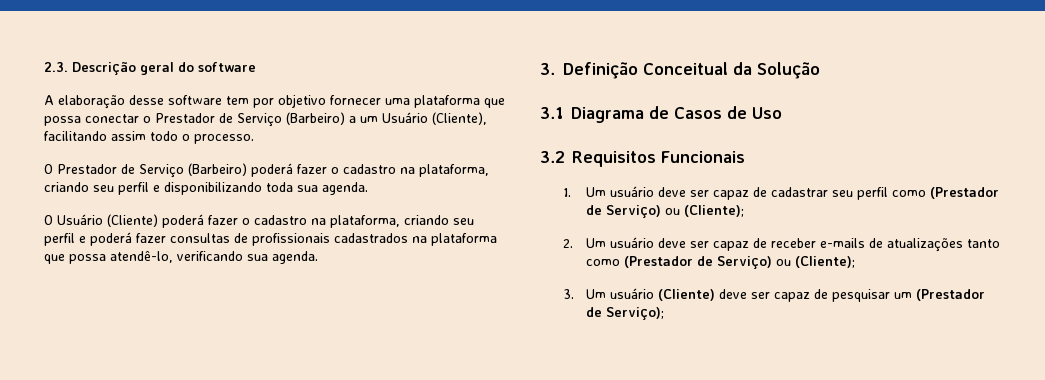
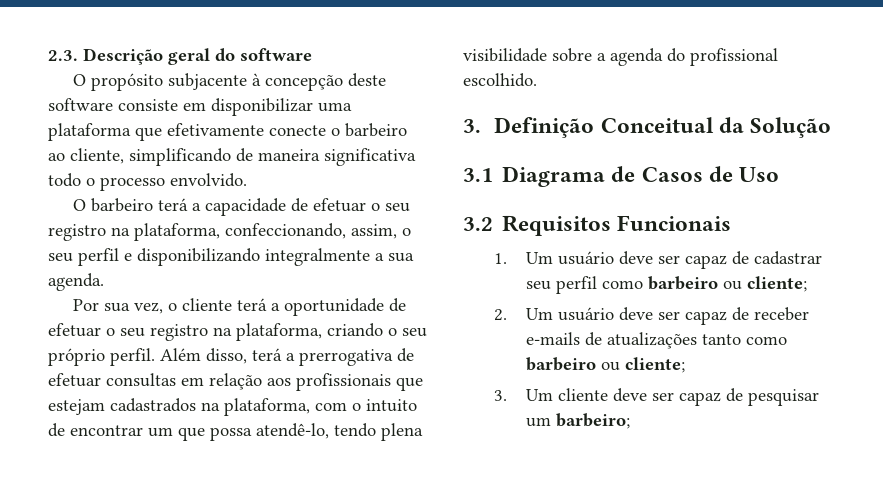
- A elaboração desse software tem por objetivo fornecer uma plataforma que possa conectar o Prestador de Serviço (Barbeiro) a um Usuário (Cliente), facilitando assim todo o processo.
- O Prestador de Serviço (Barbeiro) poderá fazer o cadastro na plataforma, criando seu perfil e disponibilizando toda sua agenda.
- O Usuário (Cliente) poderá fazer o cadastro na plataforma, criando seu perfil e poderá fazer consultas de profissionais cadastrados na plataforma que possa atendê-lo, verificando sua agenda.
+ O propósito subjacente à concepção deste software consiste em disponibilizar uma plataforma que efetivamente conecte o barbeiro ao cliente, simplificando de maneira significativa todo o processo envolvido.
+ O barbeiro terá a capacidade de efetuar o seu registro na plataforma, confeccionando, assim, o seu perfil e disponibilizando integralmente a sua agenda.
+ Por sua vez, o cliente terá a oportunidade de efetuar o seu registro na plataforma, criando o seu próprio perfil. Além disso, terá a prerrogativa de efetuar consultas em relação aos profissionais que estejam cadastrados na plataforma, com o intuito de encontrar um que possa atendê-lo, tendo plena visibilidade sobre a agenda do profissional escolhido.
- 1. Um usuário deve ser capaz de cadastrar seu perfil como (Prestador de Serviço) ou (Cliente);
+ 1. Um usuário deve ser capaz de cadastrar seu perfil como barbeiro ou cliente;
- 2. Um usuário deve ser capaz de receber e-mails de atualizações tanto como (Prestador de Serviço) ou (Cliente);
+ 2. Um usuário deve ser capaz de receber e-mails de atualizações tanto como barbeiro ou cliente;
- 3. Um usuário (Cliente) deve ser capaz de pesquisar um (Prestador de Serviço);
+ 3. Um cliente deve ser capaz de pesquisar um barbeiro;

